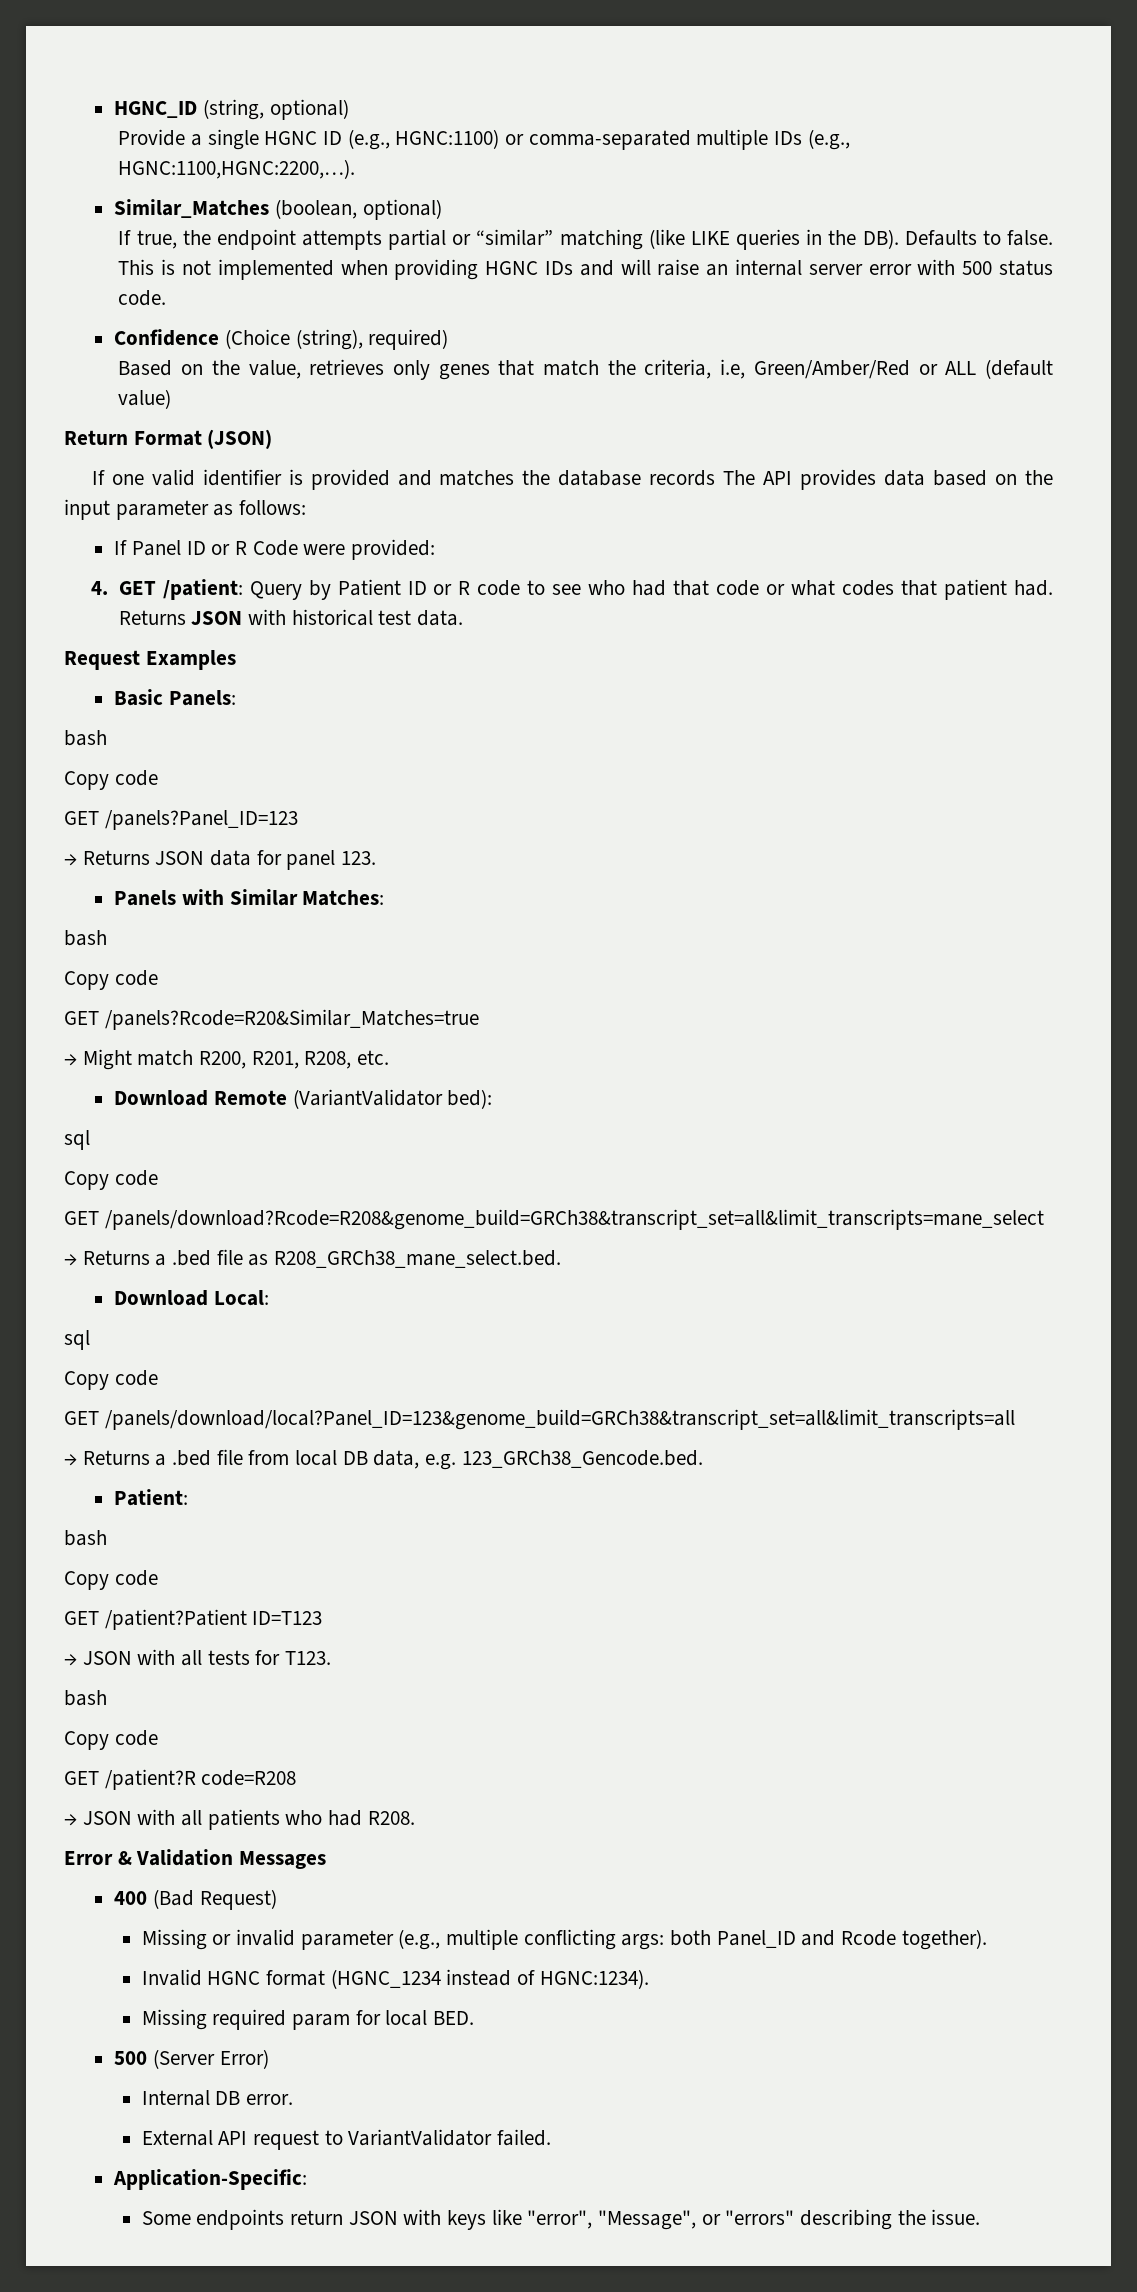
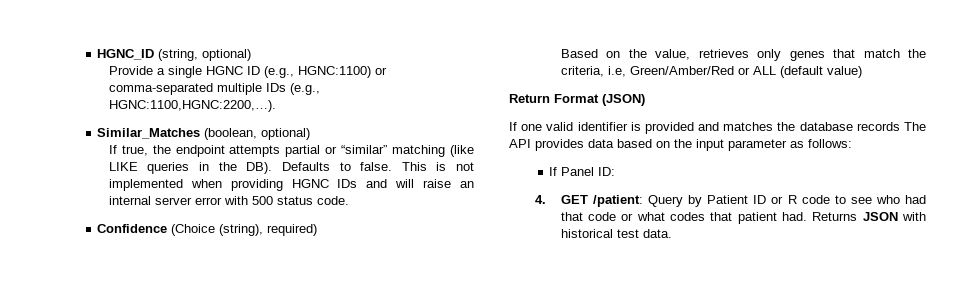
- If Panel ID or R Code were provided:
+ If Panel ID:
- Request Examples
- Basic Panels:
- bash
- Copy code
- GET /panels?Panel_ID=123
- → Returns JSON data for panel 123.
- Panels with Similar Matches:
- bash
- Copy code
- GET /panels?Rcode=R20&Similar_Matches=true
- → Might match R200, R201, R208, etc.
- Download Remote (VariantValidator bed):
- sql
- Copy code
- GET /panels/download?Rcode=R208&genome_build=GRCh38&transcript_set=all&limit_transcripts=mane_select
- → Returns a .bed file as R208_GRCh38_mane_select.bed.
- Download Local:
- sql
- Copy code
- GET /panels/download/local?Panel_ID=123&genome_build=GRCh38&transcript_set=all&limit_transcripts=all
- → Returns a .bed file from local DB data, e.g. 123_GRCh38_Gencode.bed.
- Patient:
- bash
- Copy code
- GET /patient?Patient ID=T123
- → JSON with all tests for T123.
- bash
- Copy code
- GET /patient?R code=R208
- → JSON with all patients who had R208.
- Error & Validation Messages
- 400 (Bad Request)
- Missing or invalid parameter (e.g., multiple conflicting args: both Panel_ID and Rcode together).
- Invalid HGNC format (HGNC_1234 instead of HGNC:1234).
- Missing required param for local BED.
- 500 (Server Error)
- Internal DB error.
- External API request to VariantValidator failed.
- Application-Specific:
- Some endpoints return JSON with keys like "error", "Message", or "errors" describing the issue.

